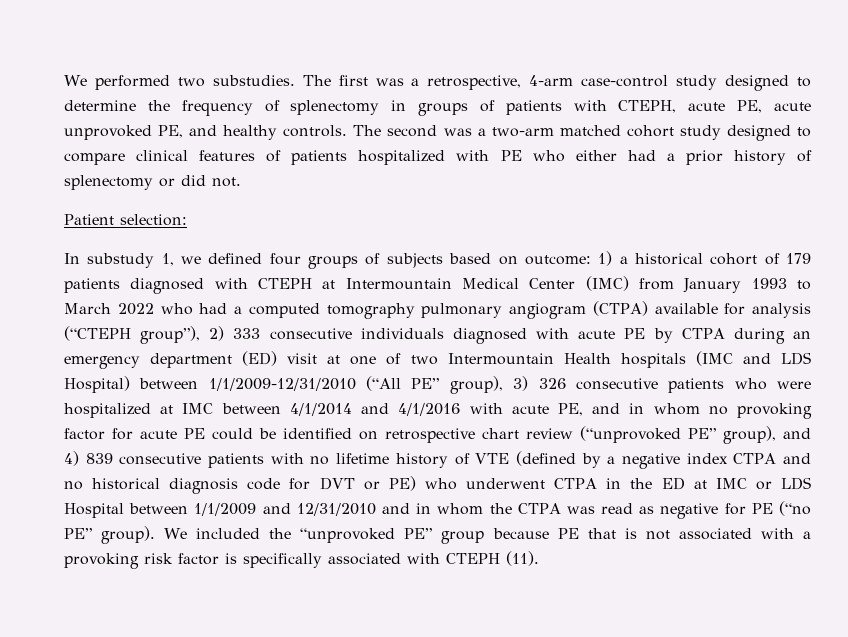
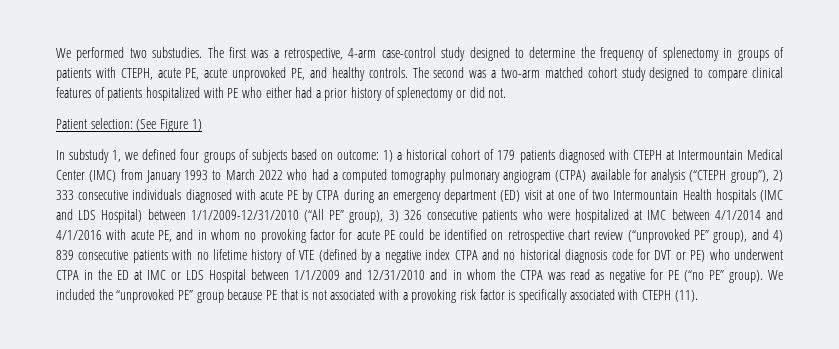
- Patient selection:
+ Patient selection: (See Figure 1)

